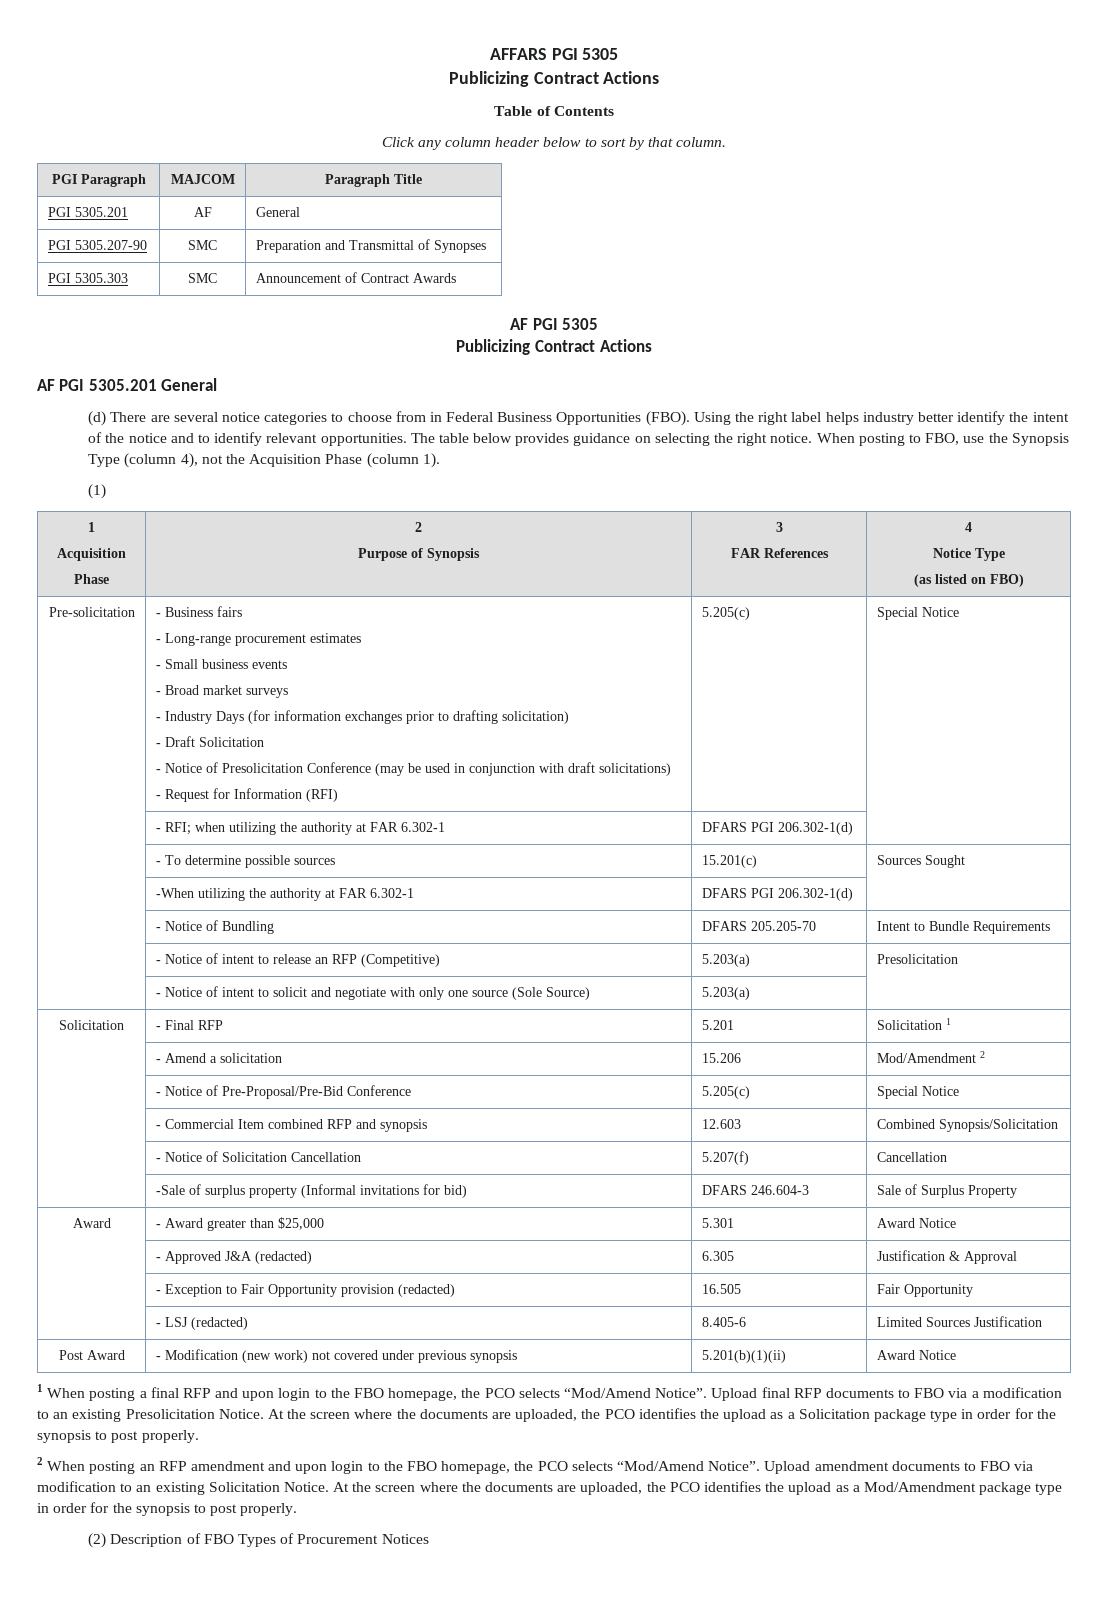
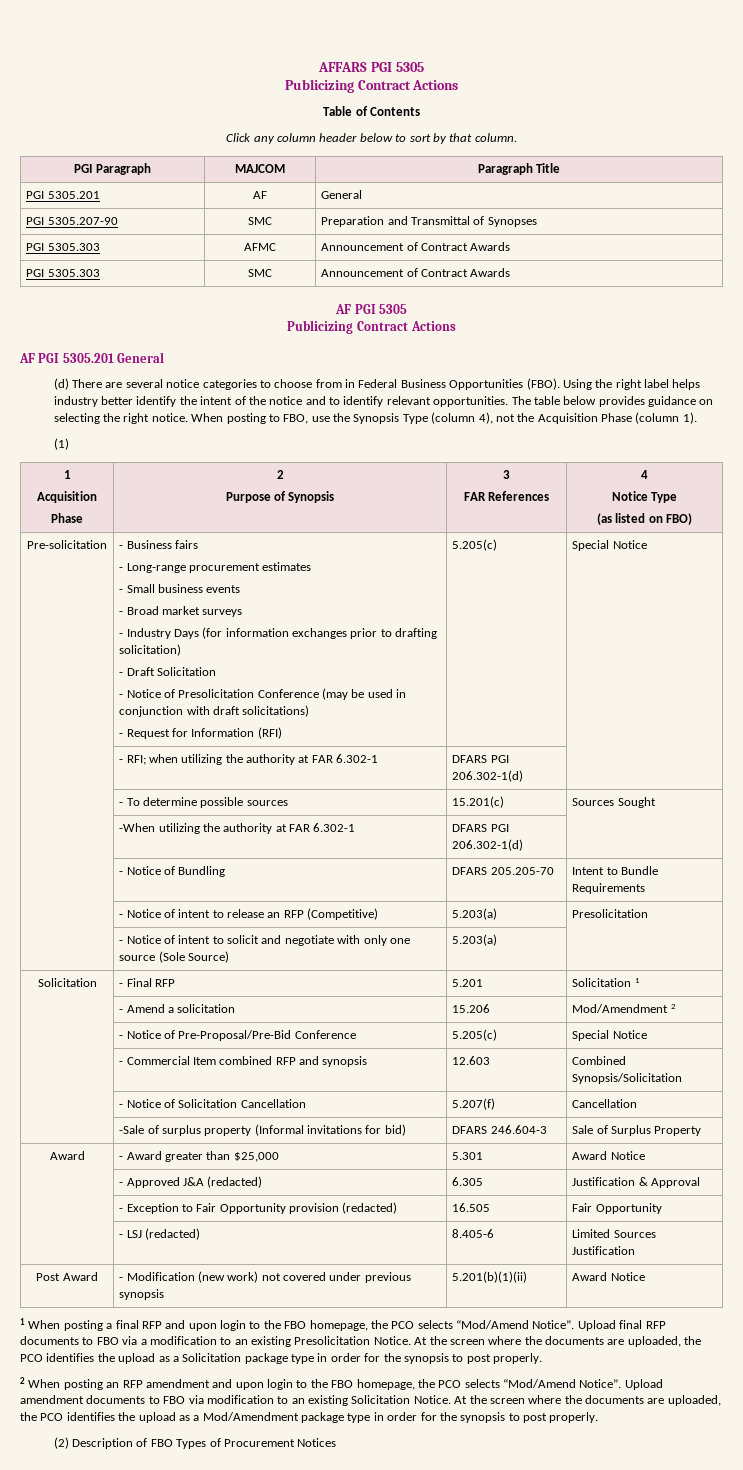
+ PGI 5305.303 | AFMC | Announcement of Contract Awards

